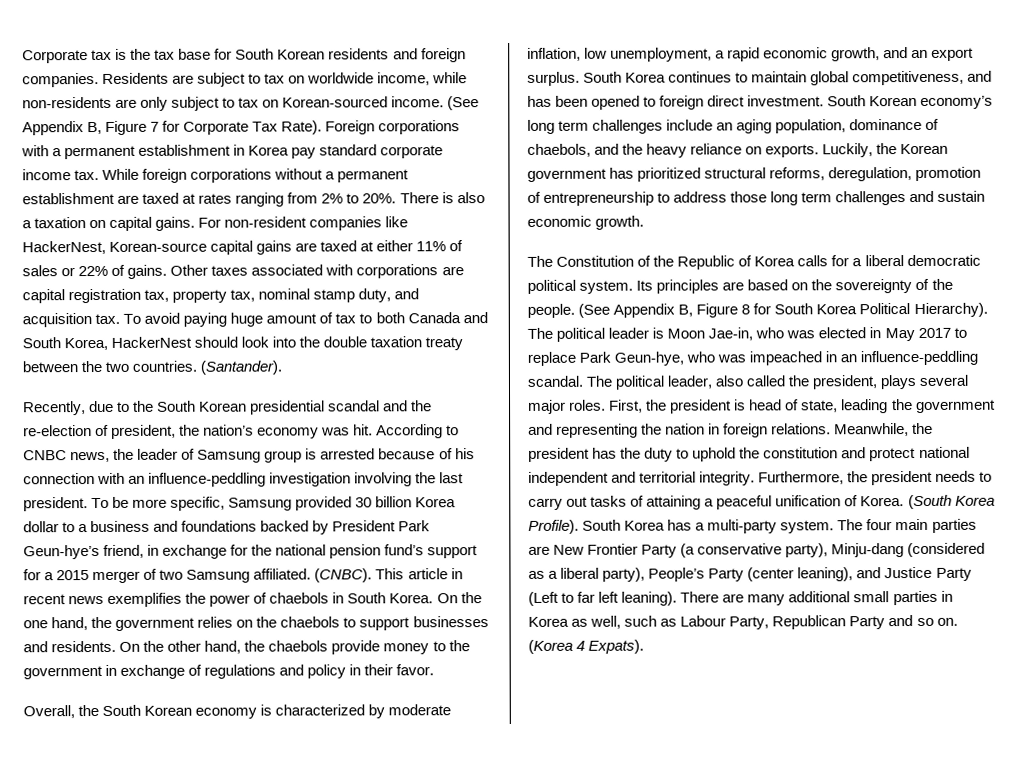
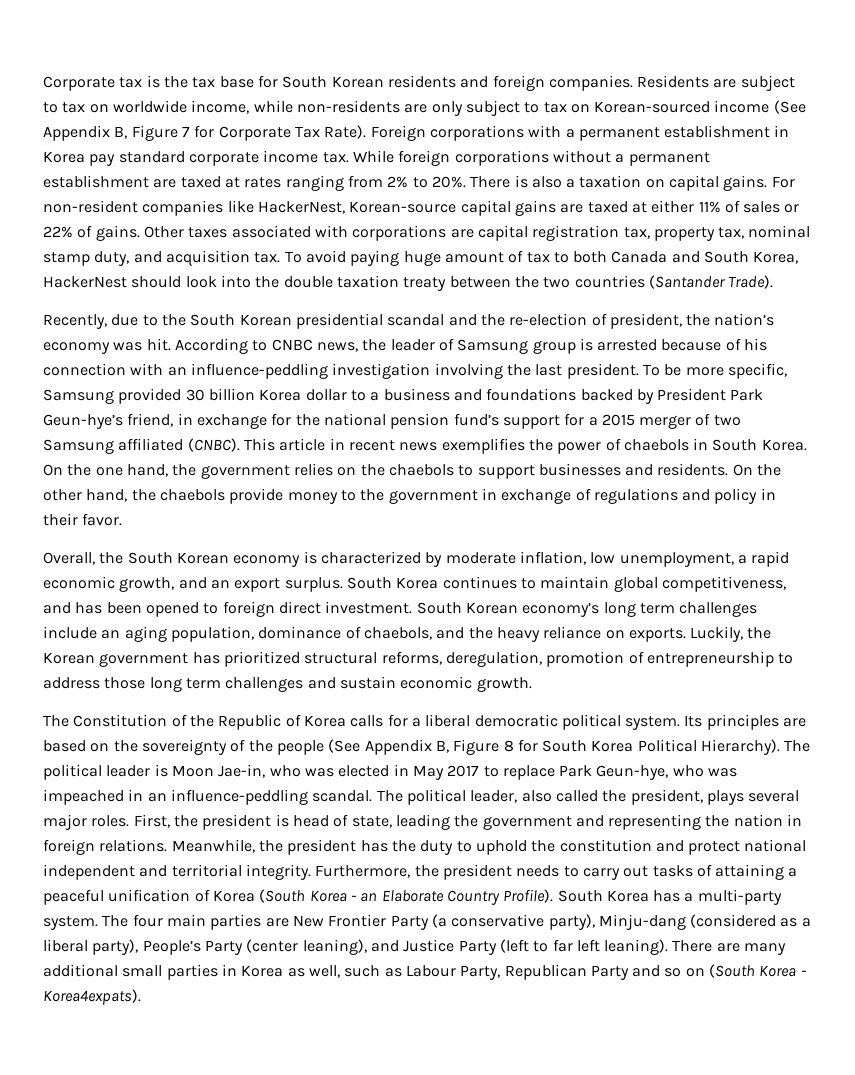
- Residents are subject to tax on worldwide income, while non-residents are only subject to tax on Korean-sourced income. (See Appendix B, Figure 7 for Corporate Tax Rate).
+ Residents are subject to tax on worldwide income, while non-residents are only subject to tax on Korean-sourced income (See Appendix B, Figure 7 for Corporate Tax Rate).
- To avoid paying huge amount of tax to both Canada and South Korea, HackerNest should look into the double taxation treaty between the two countries. (Santander).
+ To avoid paying huge amount of tax to both Canada and South Korea, HackerNest should look into the double taxation treaty between the two countries (Santander Trade).
- To be more specific, Samsung provided 30 billion Korea dollar to a business and foundations backed by President Park Geun-hye’s friend, in exchange for the national pension fund’s support for a 2015 merger of two Samsung affiliated. (CNBC).
+ To be more specific, Samsung provided 30 billion Korea dollar to a business and foundations backed by President Park Geun-hye’s friend, in exchange for the national pension fund’s support for a 2015 merger of two Samsung affiliated (CNBC).
- Its principles are based on the sovereignty of the people. (See Appendix B, Figure 8 for South Korea Political Hierarchy).
+ Its principles are based on the sovereignty of the people (See Appendix B, Figure 8 for South Korea Political Hierarchy).
- Furthermore, the president needs to carry out tasks of attaining a peaceful unification of Korea. (South Korea Profile).
+ Furthermore, the president needs to carry out tasks of attaining a peaceful unification of Korea (South Korea - an Elaborate Country Profile).
- The four main parties are New Frontier Party (a conservative party), Minju-dang (considered as a liberal party), People’s Party (center leaning), and Justice Party (Left to far left leaning).
+ The four main parties are New Frontier Party (a conservative party), Minju-dang (considered as a liberal party), People’s Party (center leaning), and Justice Party (left to far left leaning).
- There are many additional small parties in Korea as well, such as Labour Party, Republican Party and so on. (Korea 4 Expats).
+ There are many additional small parties in Korea as well, such as Labour Party, Republican Party and so on (South Korea - Korea4expats).

